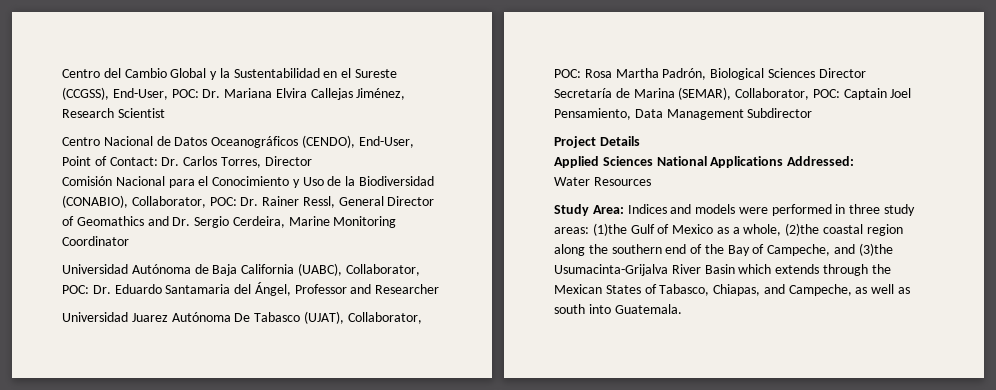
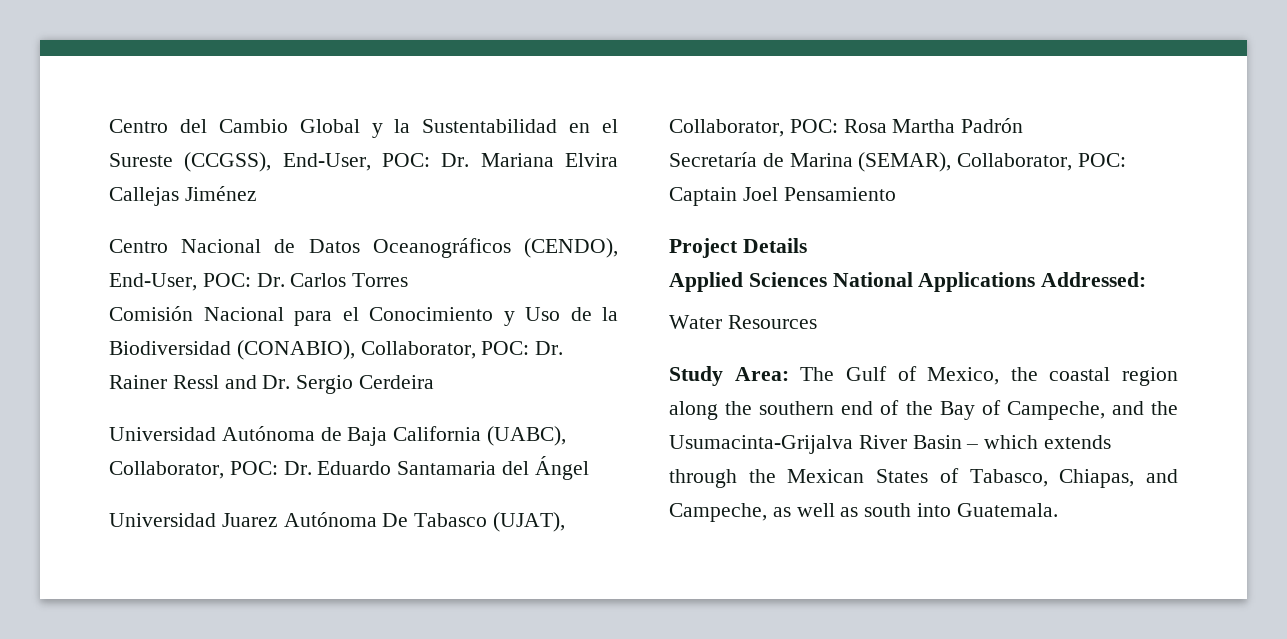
- Centro del Cambio Global y la Sustentabilidad en el Sureste (CCGSS), End-User, POC: Dr. Mariana Elvira Callejas Jiménez, Research Scientist
+ Centro del Cambio Global y la Sustentabilidad en el Sureste (CCGSS), End-User, POC: Dr. Mariana Elvira Callejas Jiménez
- Centro Nacional de Datos Oceanográficos (CENDO), End-User, Point of Contact: Dr. Carlos Torres, Director
+ Centro Nacional de Datos Oceanográficos (CENDO), End-User, POC: Dr. Carlos Torres
- Comisión Nacional para el Conocimiento y Uso de la Biodiversidad (CONABIO), Collaborator, POC: Dr. Rainer Ressl, General Director of Geomathics and Dr. Sergio Cerdeira, Marine Monitoring Coordinator
+ Comisión Nacional para el Conocimiento y Uso de la Biodiversidad (CONABIO), Collaborator, POC: Dr. Rainer Ressl and Dr. Sergio Cerdeira
- Universidad Autónoma de Baja California (UABC), Collaborator, POC: Dr. Eduardo Santamaria del Ángel, Professor and Researcher
+ Universidad Autónoma de Baja California (UABC), Collaborator, POC: Dr. Eduardo Santamaria del Ángel
- Universidad Juarez Autónoma De Tabasco (UJAT), Collaborator, POC: Rosa Martha Padrón, Biological Sciences Director
+ Universidad Juarez Autónoma De Tabasco (UJAT), Collaborator, POC: Rosa Martha Padrón
- Secretaría de Marina (SEMAR), Collaborator, POC: Captain Joel Pensamiento, Data Management Subdirector
+ Secretaría de Marina (SEMAR), Collaborator, POC: Captain Joel Pensamiento
- Study Area: Indices and models were performed in three study areas: (1)the Gulf of Mexico as a whole, (2)the coastal region along the southern end of the Bay of Campeche, and (3)the Usumacinta-Grijalva River Basin which extends through the Mexican States of Tabasco, Chiapas, and Campeche, as well as south into Guatemala.
+ Study Area: The Gulf of Mexico, the coastal region along the southern end of the Bay of Campeche, and the Usumacinta-Grijalva River Basin – which extends through the Mexican States of Tabasco, Chiapas, and Campeche, as well as south into Guatemala.

